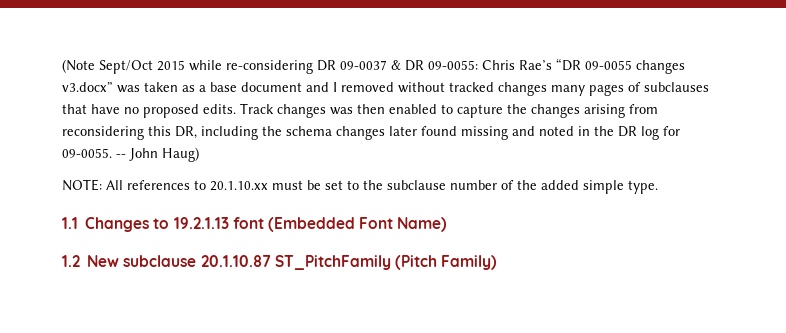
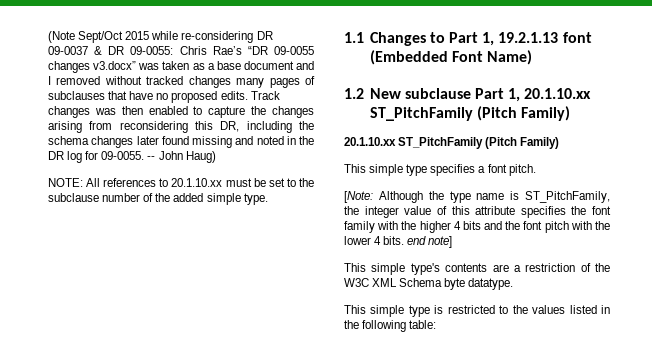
- 1.1 Changes to 19.2.1.13 font (Embedded Font Name)
+ 1.1 Changes to Part 1, 19.2.1.13 font (Embedded Font Name)
- 1.2 New subclause 20.1.10.87 ST_PitchFamily (Pitch Family)
+ 1.2 New subclause Part 1, 20.1.10.xx ST_PitchFamily (Pitch Family)
+ 20.1.10.xx ST_PitchFamily (Pitch Family)
+ This simple type specifies a font pitch.
+ [Note: Although the type name is ST_PitchFamily, the integer value of this attribute specifies the font family with the higher 4 bits and the font pitch with the lower 4 bits. end note]
+ This simple type's contents are a restriction of the W3C XML Schema byte datatype.
+ This simple type is restricted to the values listed in the following table:

